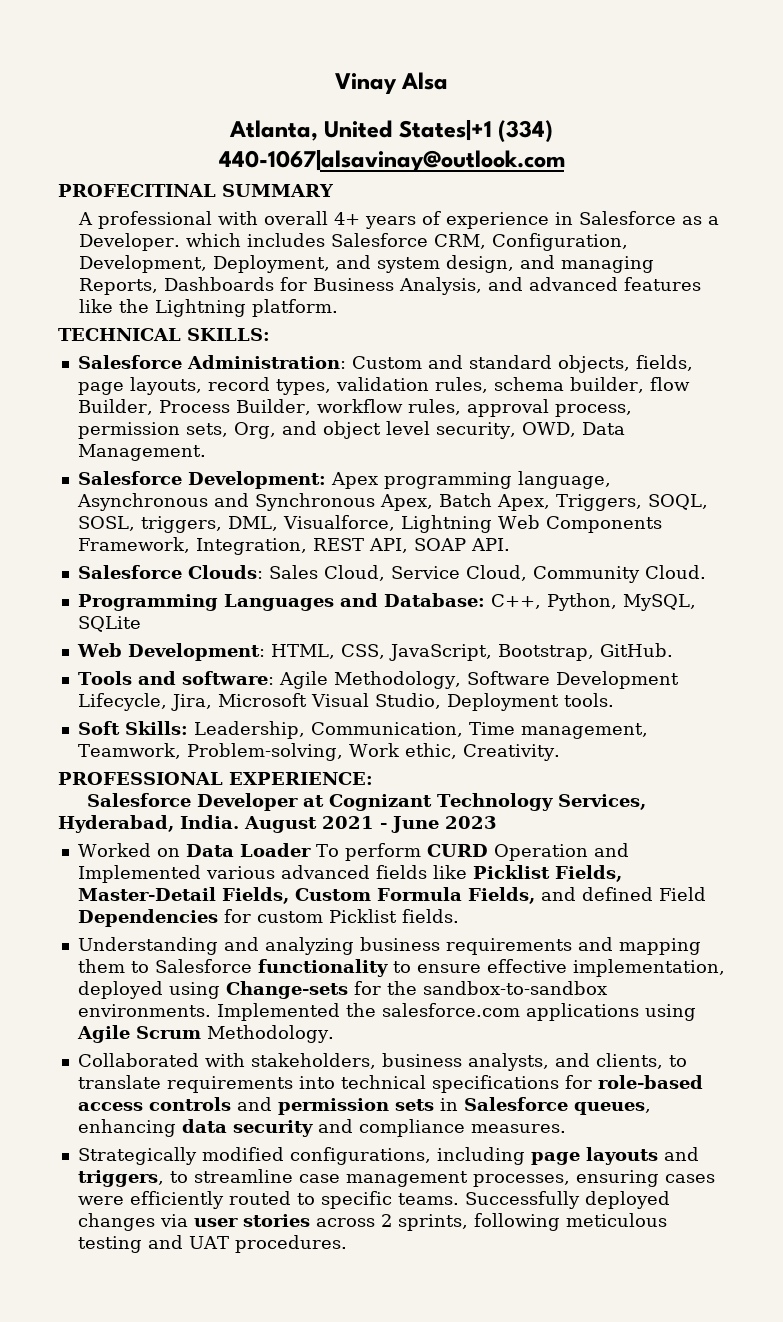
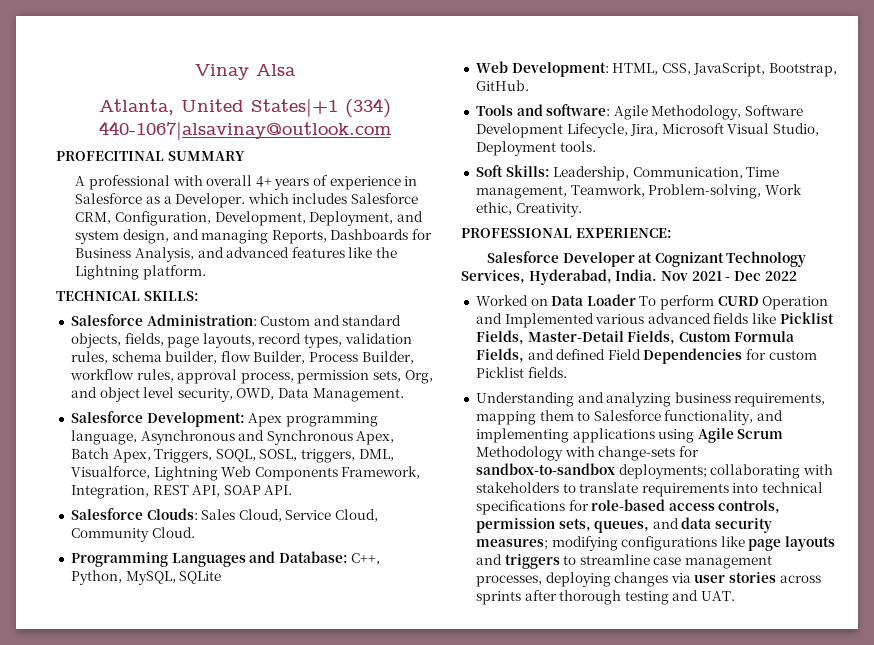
- August 2021 - June 2023
+ Nov 2021 - Dec 2022
- Understanding and analyzing business requirements and mapping them to Salesforce functionality to ensure effective implementation, deployed using Change-sets for the sandbox-to-sandbox environments. Implemented the salesforce.com applications using Agile Scrum Methodology.
- Collaborated with stakeholders, business analysts, and clients, to translate requirements into technical specifications for role-based access controls and permission sets in Salesforce queues, enhancing data security and compliance measures.
- Strategically modified configurations, including page layouts and triggers, to streamline case management processes, ensuring cases were efficiently routed to specific teams. Successfully deployed changes via user stories across 2 sprints, following meticulous testing and UAT procedures.
+ Understanding and analyzing business requirements, mapping them to Salesforce functionality, and implementing applications using Agile Scrum Methodology with change-sets for sandbox-to-sandbox deployments; collaborating with stakeholders to translate requirements into technical specifications for role-based access controls, permission sets, queues, and data security measures; modifying configurations like page layouts and triggers to streamline case management processes, deploying changes via user stories across sprints after thorough testing and UAT.

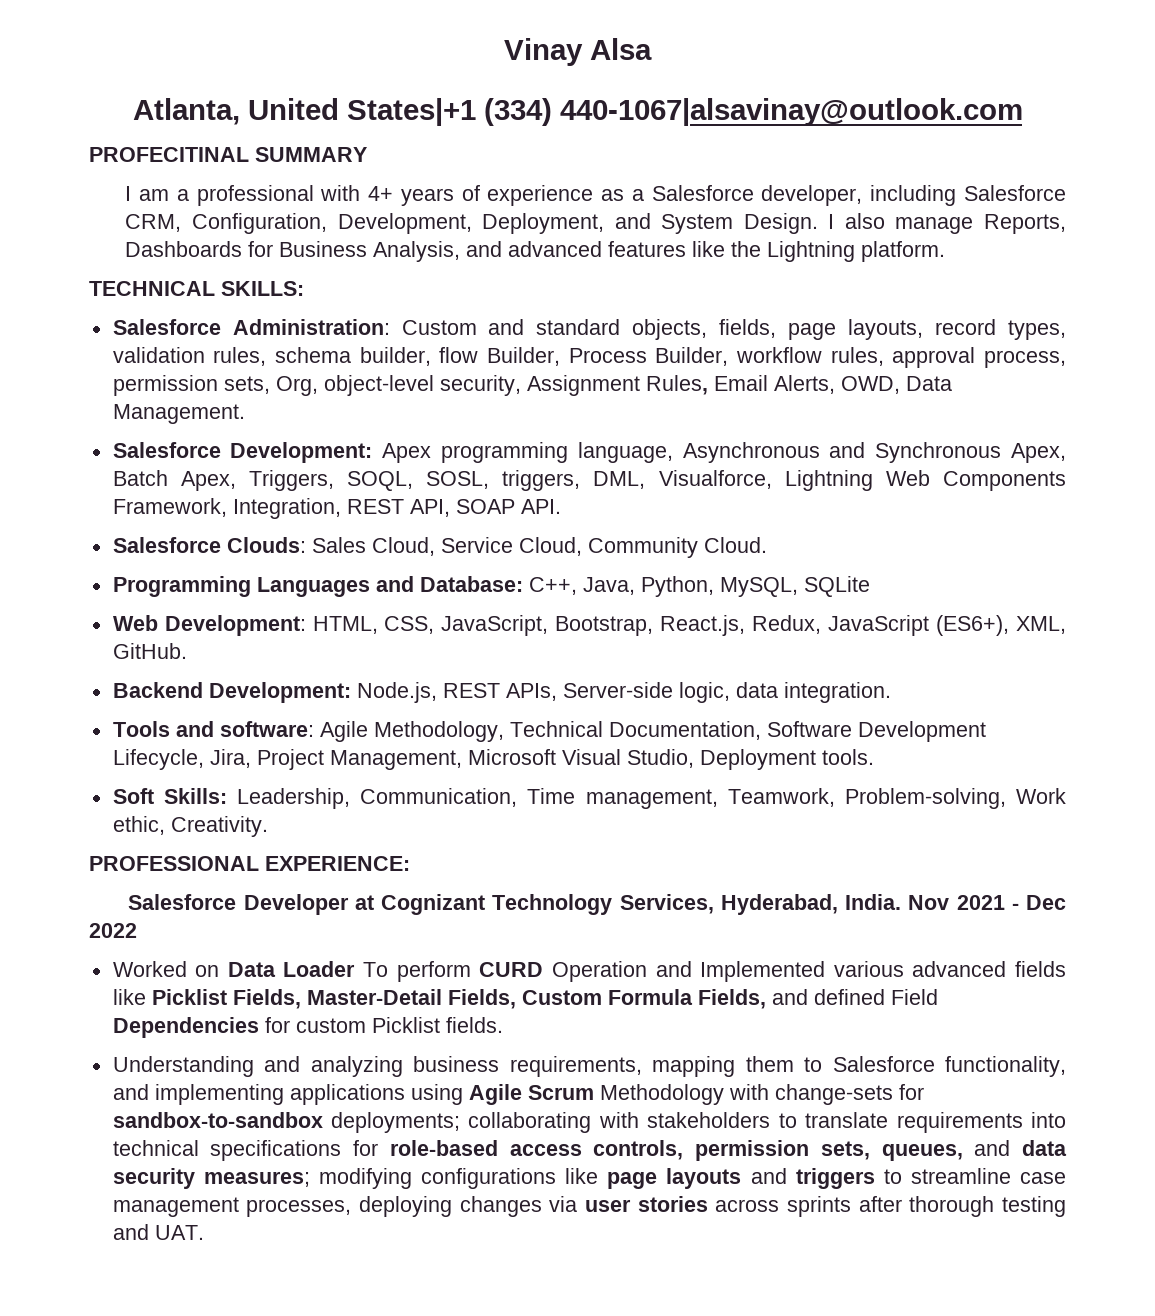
- A professional with overall 4+ years of experience in Salesforce as a Developer. which includes Salesforce CRM, Configuration, Development, Deployment, and system design, and managing Reports, Dashboards for Business Analysis, and advanced features like the Lightning platform.
+ I am a professional with 4+ years of experience as a Salesforce developer, including Salesforce CRM, Configuration, Development, Deployment, and System Design. I also manage Reports, Dashboards for Business Analysis, and advanced features like the Lightning platform.
- Salesforce Administration: Custom and standard objects, fields, page layouts, record types, validation rules, schema builder, flow Builder, Process Builder, workflow rules, approval process, permission sets, Org, and object level security, OWD, Data Management.
+ Salesforce Administration: Custom and standard objects, fields, page layouts, record types, validation rules, schema builder, flow Builder, Process Builder, workflow rules, approval process, permission sets, Org, object-level security, Assignment Rules, Email Alerts, OWD, Data Management.
- Programming Languages and Database: C++, Python, MySQL, SQLite
+ Programming Languages and Database: C++, Java, Python, MySQL, SQLite
- Web Development: HTML, CSS, JavaScript, Bootstrap, GitHub.
+ Web Development: HTML, CSS, JavaScript, Bootstrap, React.js, Redux, JavaScript (ES6+), XML, GitHub.
+ Backend Development: Node.js, REST APIs, Server-side logic, data integration.
- Tools and software: Agile Methodology, Software Development Lifecycle, Jira, Microsoft Visual Studio, Deployment tools.
+ Tools and software: Agile Methodology, Technical Documentation, Software Development Lifecycle, Jira, Project Management, Microsoft Visual Studio, Deployment tools.

